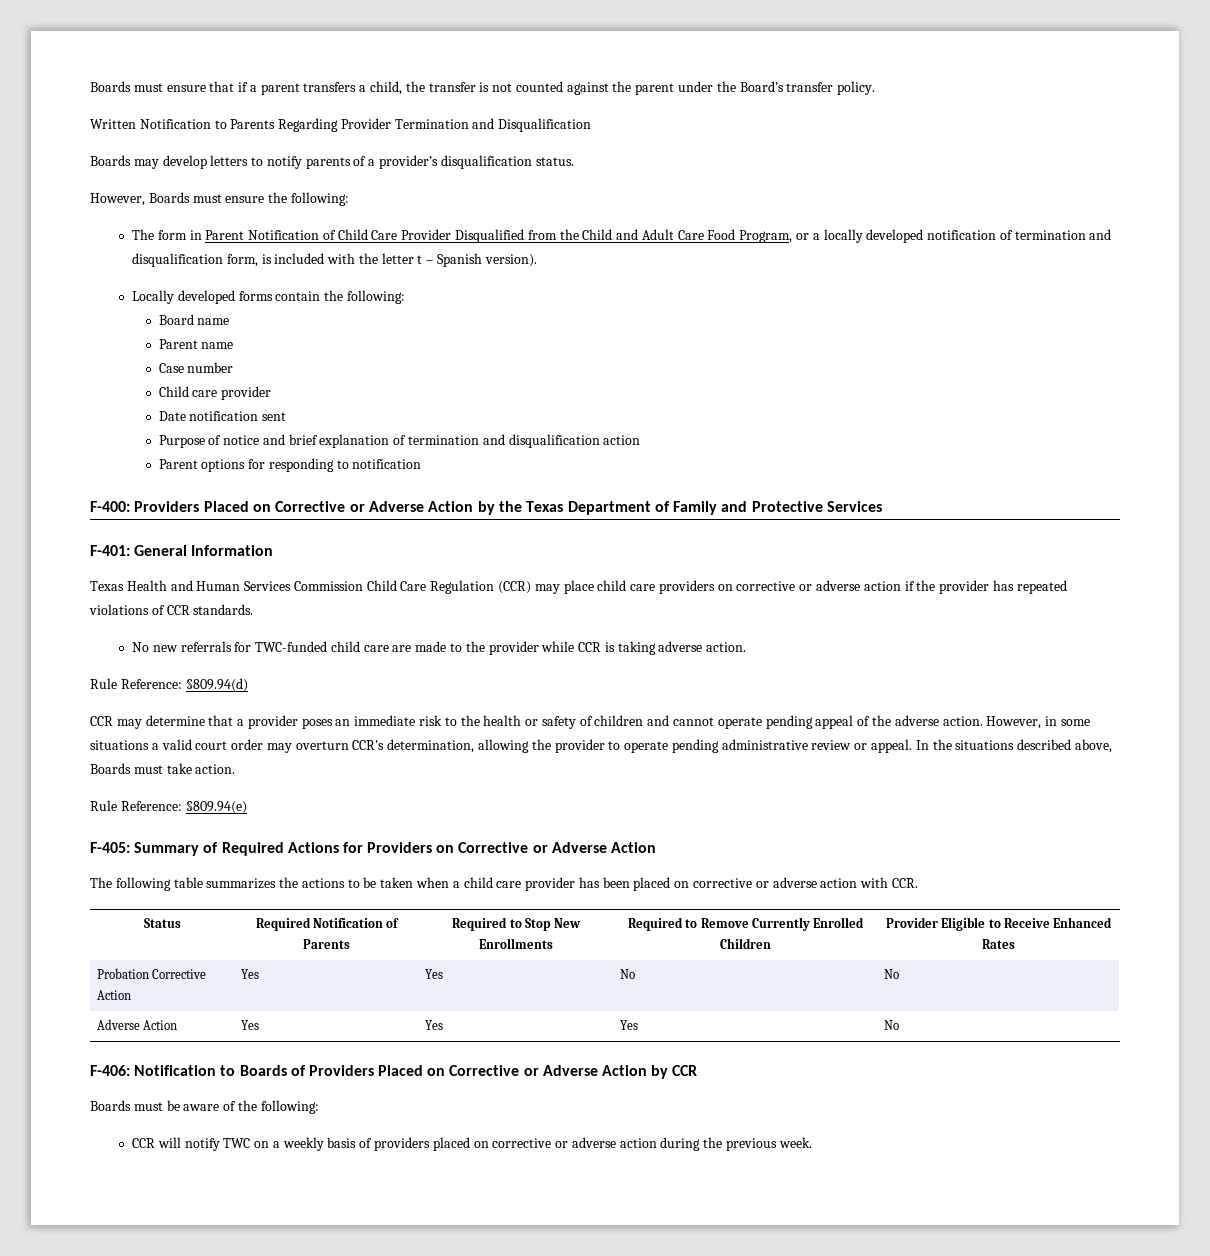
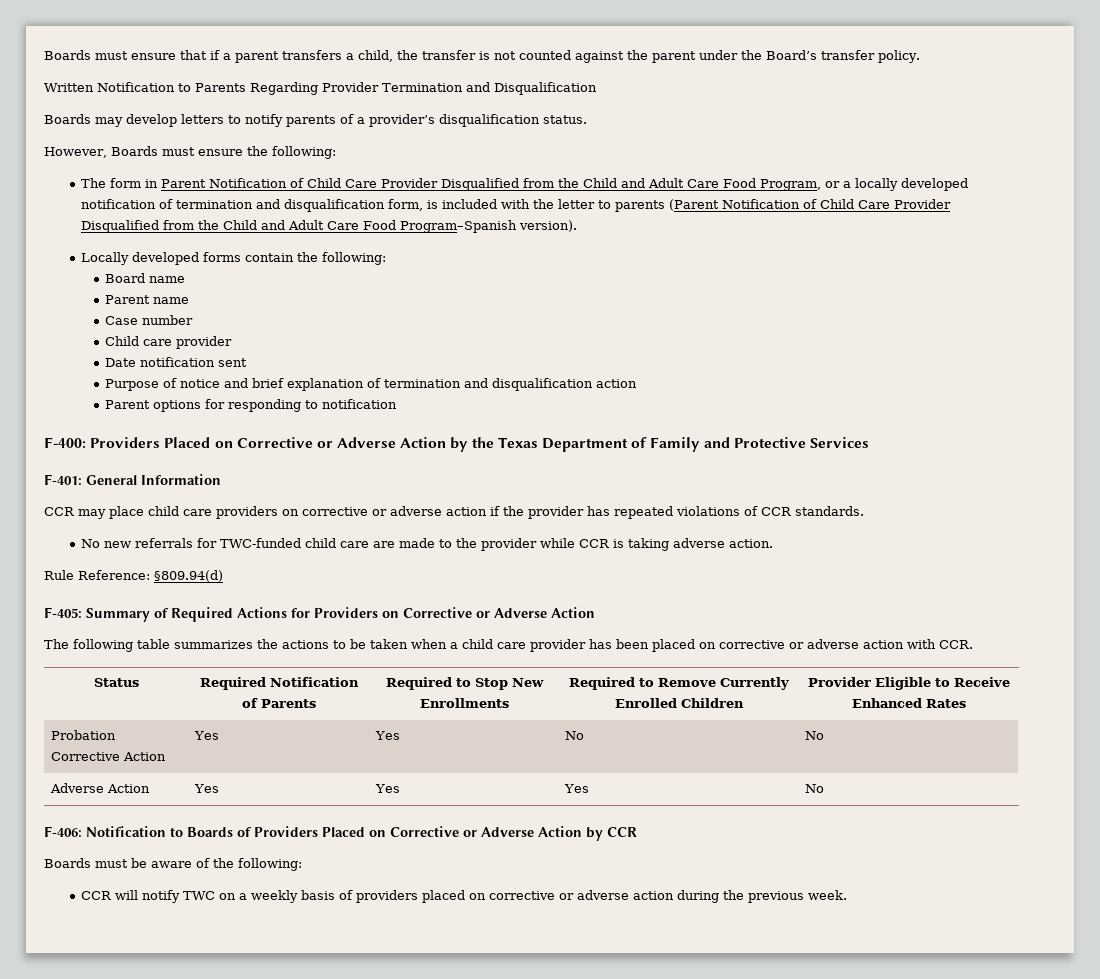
- The form in Parent Notification of Child Care Provider Disqualified from the Child and Adult Care Food Program, or a locally developed notification of termination and disqualification form, is included with the letter t – Spanish version).
+ The form in Parent Notification of Child Care Provider Disqualified from the Child and Adult Care Food Program, or a locally developed notification of termination and disqualification form, is included with the letter to parents (Parent Notification of Child Care Provider Disqualified from the Child and Adult Care Food Program–Spanish version).
- Texas Health and Human Services Commission Child Care Regulation (CCR) may place child care providers on corrective or adverse action if the provider has repeated violations of CCR standards.
+ CCR may place child care providers on corrective or adverse action if the provider has repeated violations of CCR standards.
- CCR may determine that a provider poses an immediate risk to the health or safety of children and cannot operate pending appeal of the adverse action. However, in some situations a valid court order may overturn CCR’s determination, allowing the provider to operate pending administrative review or appeal. In the situations described above, Boards must take action.
- Rule Reference: §809.94(e)

